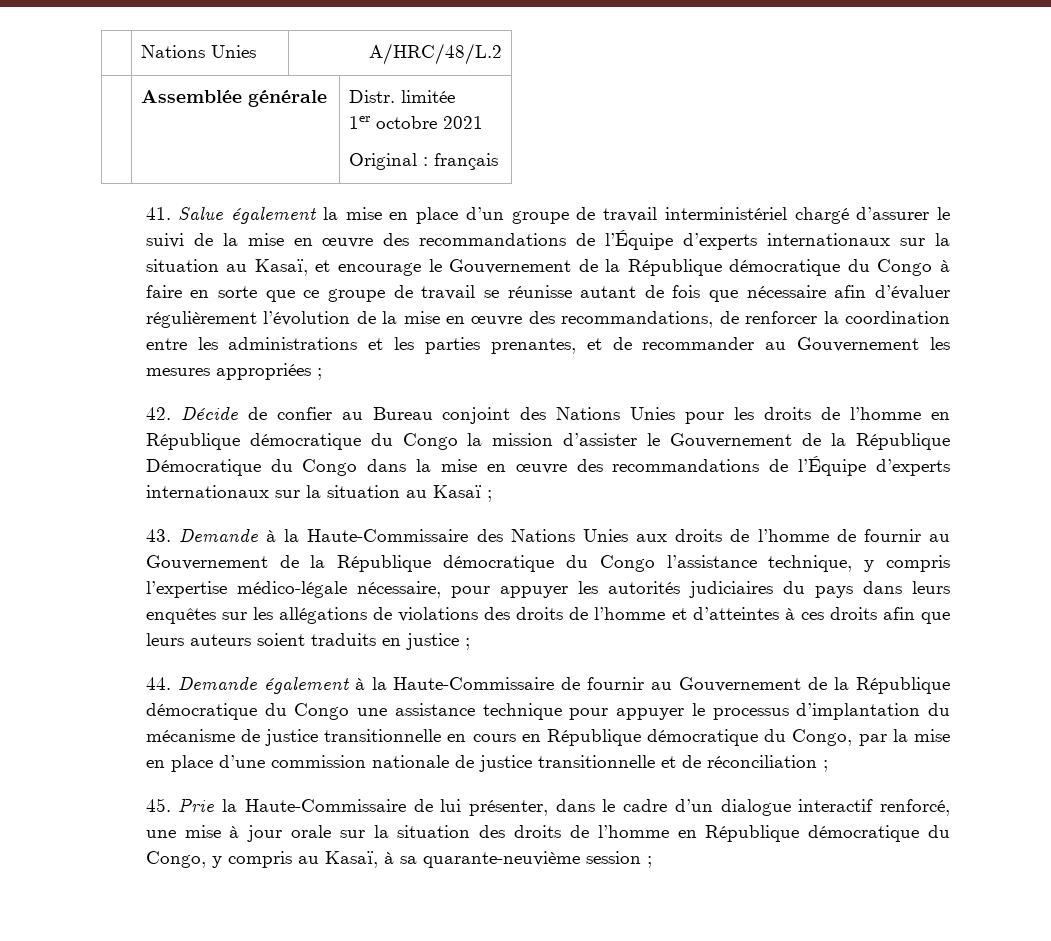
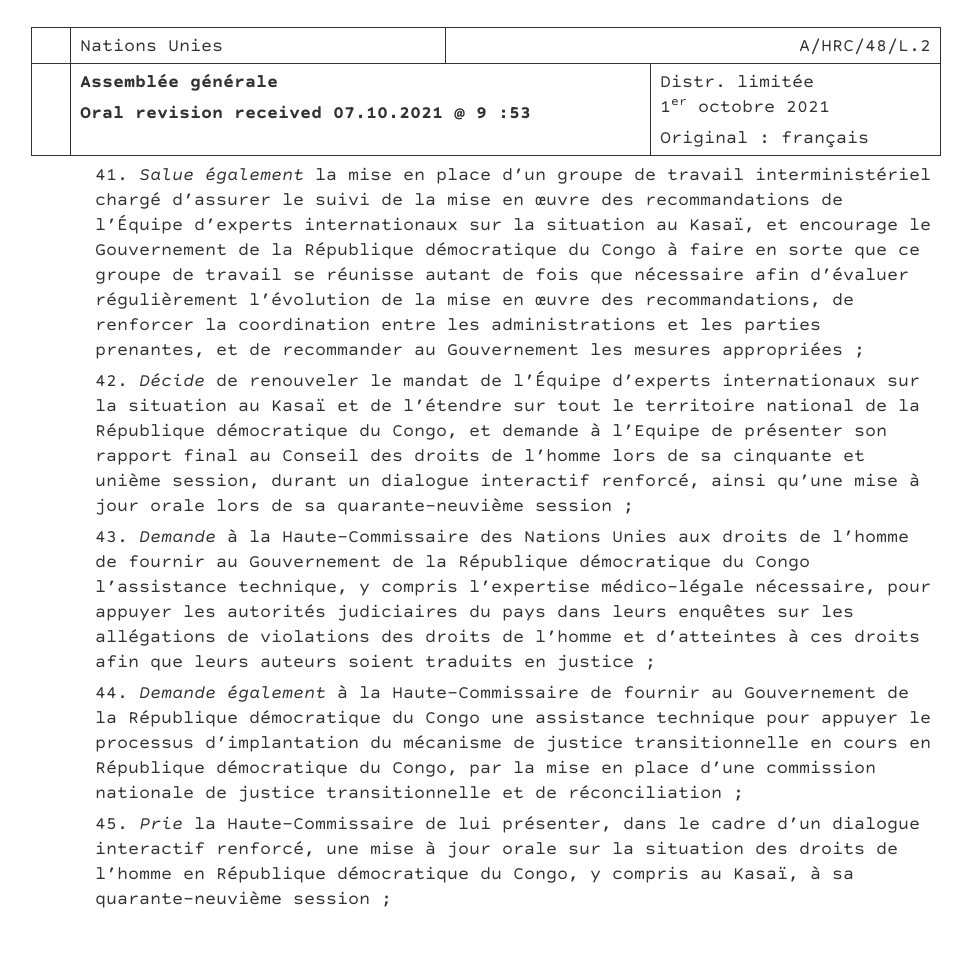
- | Assemblée générale | Distr. limitée
+ | Assemblée générale
+ Oral revision received 07.10.2021 @ 9 :53 | Distr. limitée
- 42. Décide de confier au Bureau conjoint des Nations Unies pour les droits de l’homme en République démocratique du Congo la mission d’assister le Gouvernement de la République Démocratique du Congo dans la mise en œuvre des recommandations de l’Équipe d’experts internationaux sur la situation au Kasaï ;
+ 42. Décide de renouveler le mandat de l’Équipe d’experts internationaux sur la situation au Kasaï et de l’étendre sur tout le territoire national de la République démocratique du Congo, et demande à l’Equipe de présenter son rapport final au Conseil des droits de l’homme lors de sa cinquante et unième session, durant un dialogue interactif renforcé, ainsi qu’une mise à jour orale lors de sa quarante-neuvième session ;

